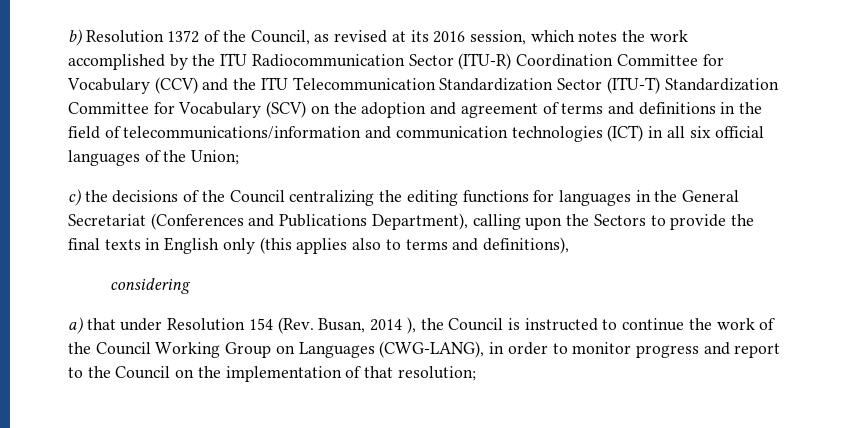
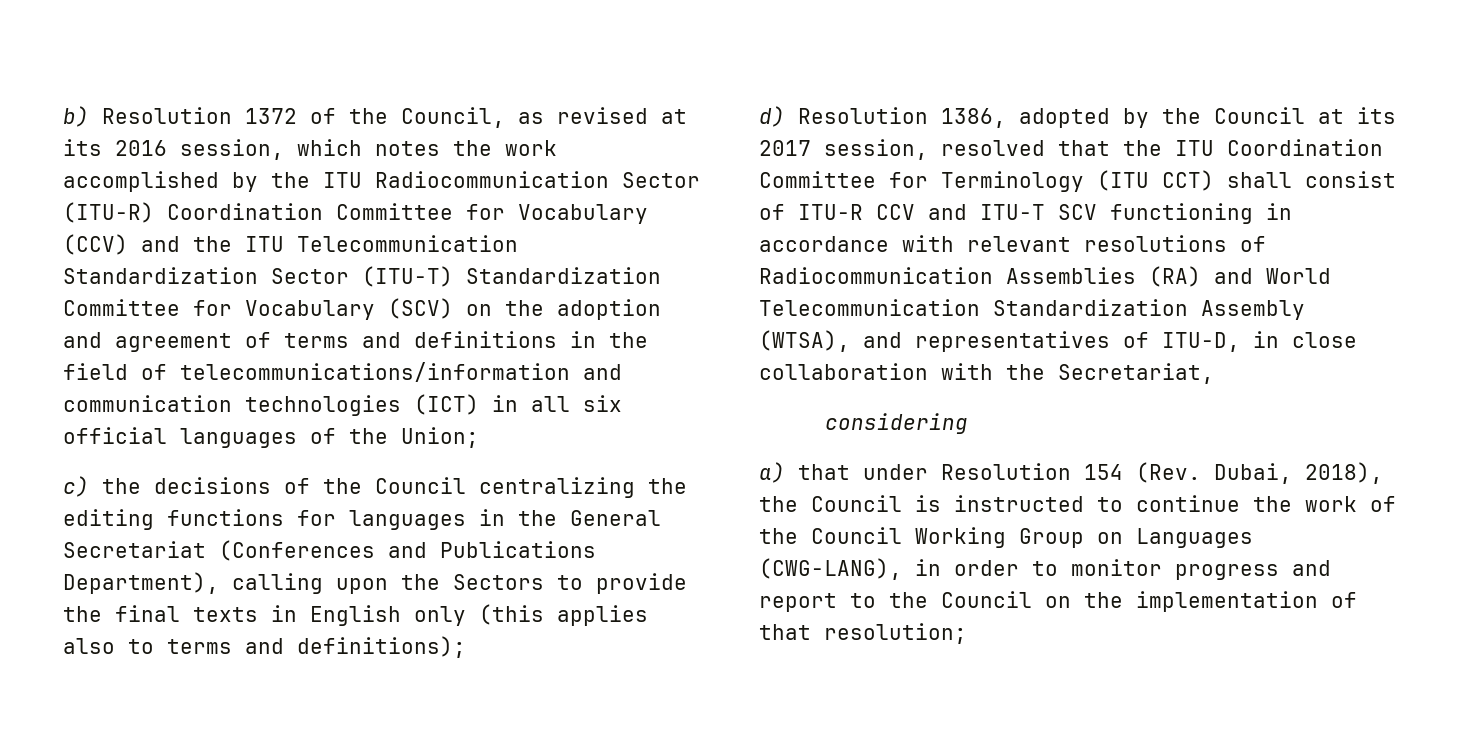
- c) the decisions of the Council centralizing the editing functions for languages in the General Secretariat (Conferences and Publications Department), calling upon the Sectors to provide the final texts in English only (this applies also to terms and definitions),
+ c) the decisions of the Council centralizing the editing functions for languages in the General Secretariat (Conferences and Publications Department), calling upon the Sectors to provide the final texts in English only (this applies also to terms and definitions);
+ d) Resolution 1386, adopted by the Council at its 2017 session, resolved that the ITU Coordination Committee for Terminology (ITU CCT) shall consist of ITU-R CCV and ITU-T SCV functioning in accordance with relevant resolutions of Radiocommunication Assemblies (RA) and World Telecommunication Standardization Assembly (WTSA), and representatives of ITU-D, in close collaboration with the Secretariat,
- a) that under Resolution 154 (Rev. Busan, 2014 ), the Council is instructed to continue the work of the Council Working Group on Languages (CWG-LANG), in order to monitor progress and report to the Council on the implementation of that resolution;
+ a) that under Resolution 154 (Rev. Dubai, 2018), the Council is instructed to continue the work of the Council Working Group on Languages (CWG-LANG), in order to monitor progress and report to the Council on the implementation of that resolution;

